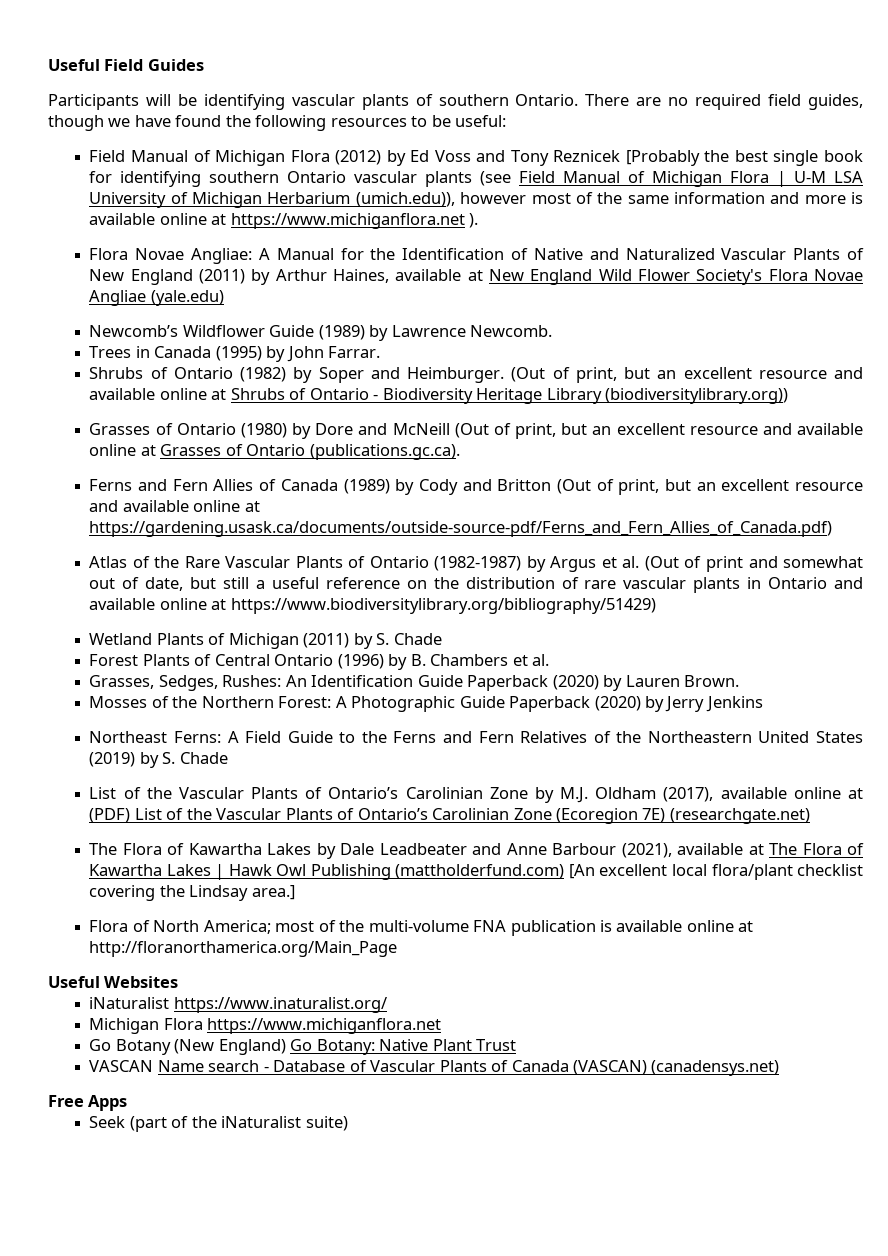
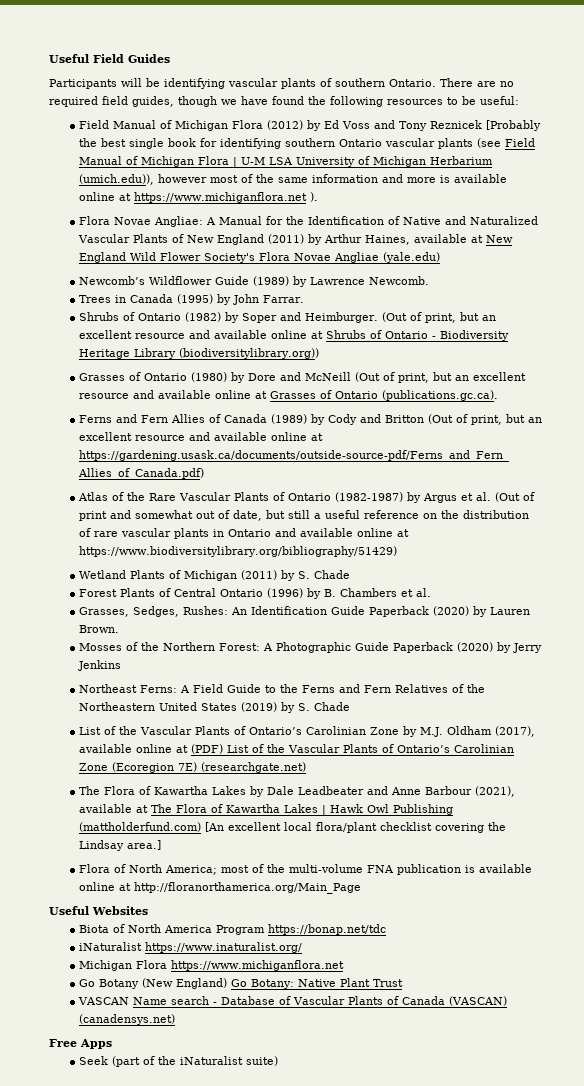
+ Biota of North America Program https://bonap.net/tdc

